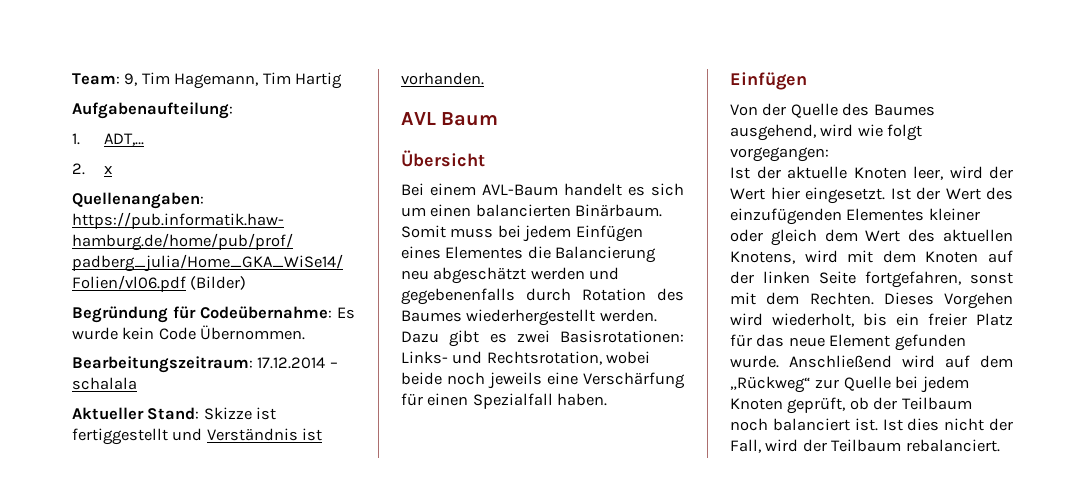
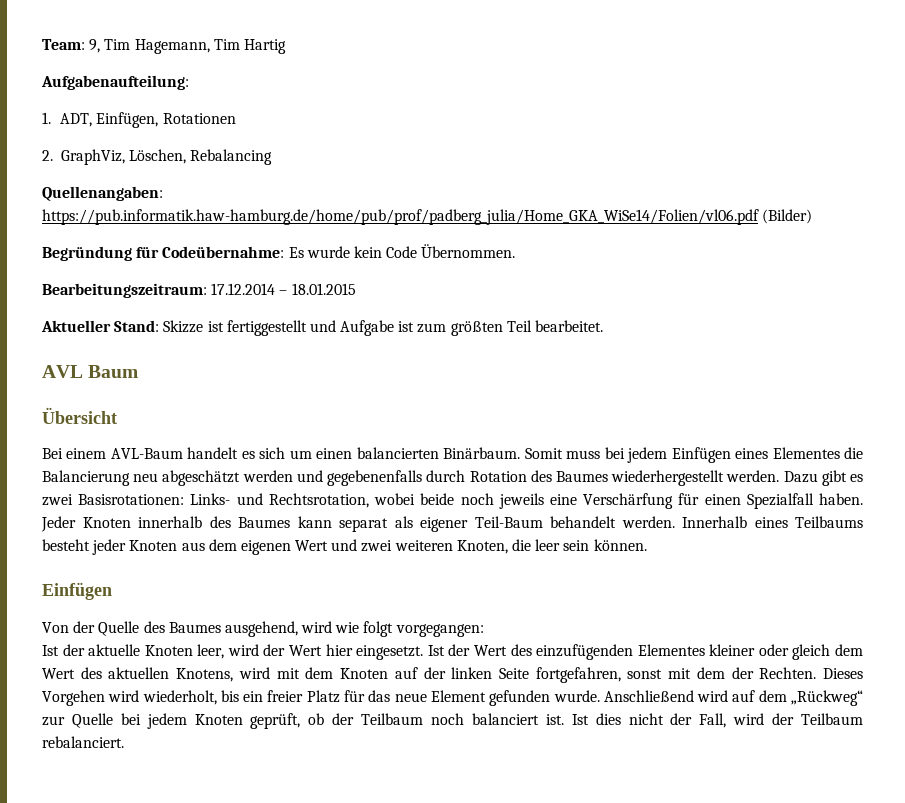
- 1. ADT,…
- 2. x
+ 1. ADT, Einfügen, Rotationen
+ 2. GraphViz, Löschen, Rebalancing
- Bearbeitungszeitraum: 17.12.2014 – schalala
+ Bearbeitungszeitraum: 17.12.2014 – 18.01.2015
- Aktueller Stand: Skizze ist fertiggestellt und Verständnis ist vorhanden.
+ Aktueller Stand: Skizze ist fertiggestellt und Aufgabe ist zum größten Teil bearbeitet.
+ Jeder Knoten innerhalb des Baumes kann separat als eigener Teil-Baum behandelt werden. Innerhalb eines Teilbaums besteht jeder Knoten aus dem eigenen Wert und zwei weiteren Knoten, die leer sein können.
- Ist der Wert des einzufügenden Elementes kleiner oder gleich dem Wert des aktuellen Knotens, wird mit dem Knoten auf der linken Seite fortgefahren, sonst mit dem Rechten.
+ Ist der Wert des einzufügenden Elementes kleiner oder gleich dem Wert des aktuellen Knotens, wird mit dem Knoten auf der linken Seite fortgefahren, sonst mit dem der Rechten.

